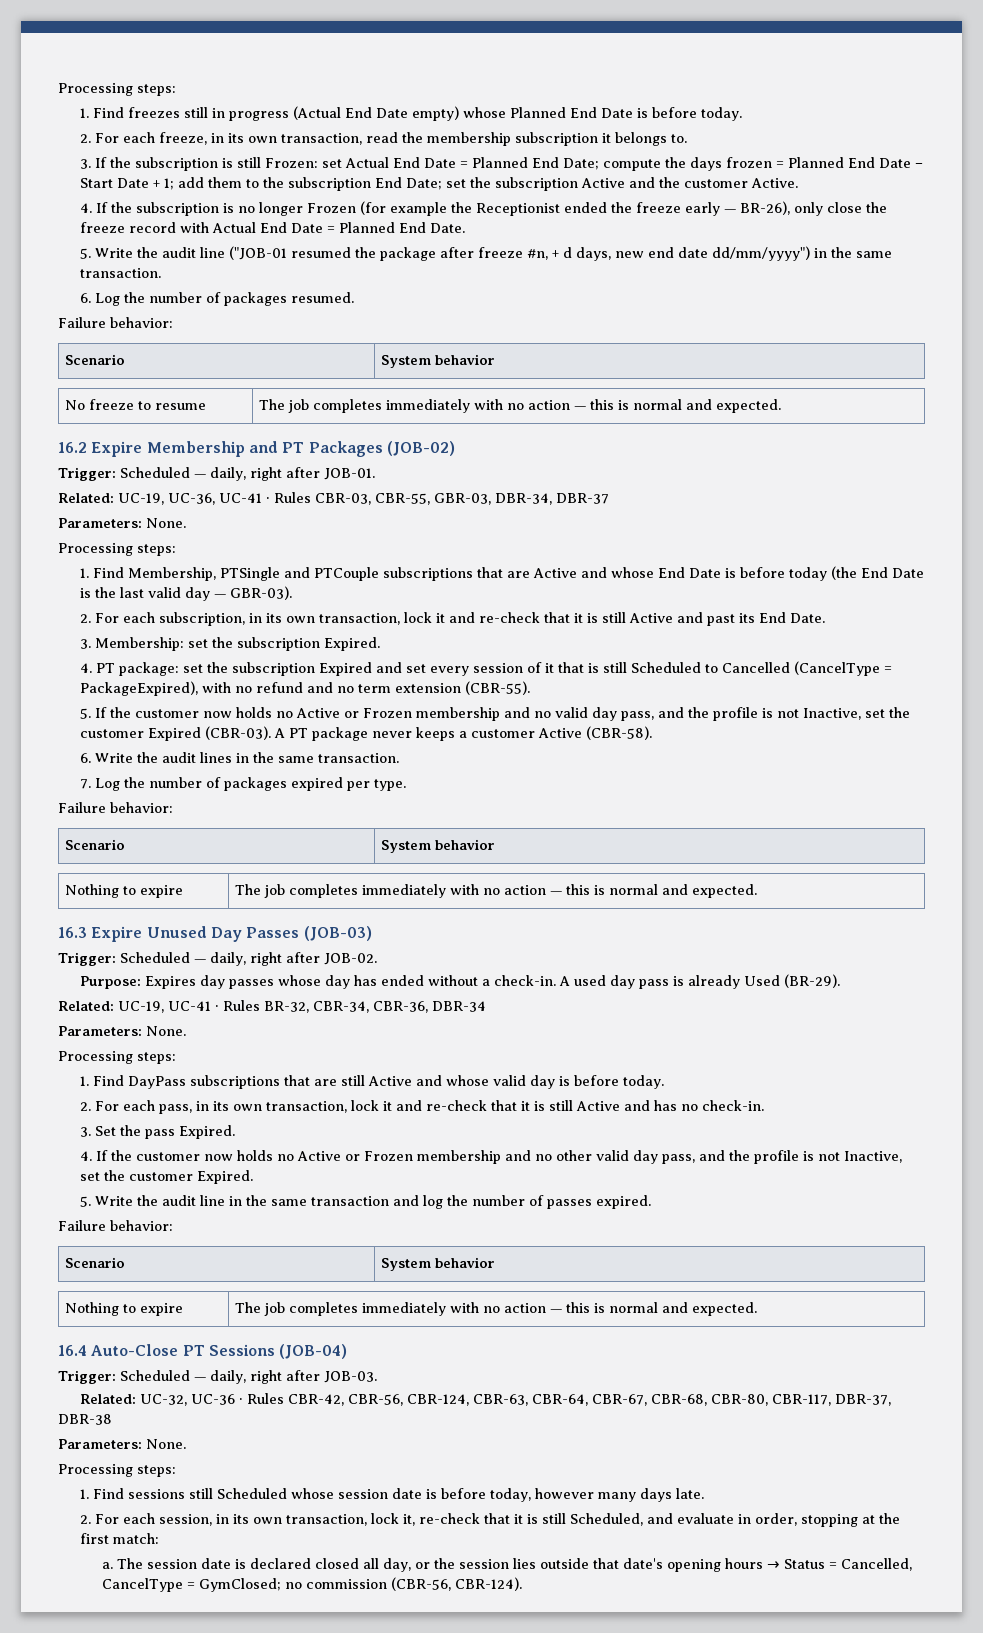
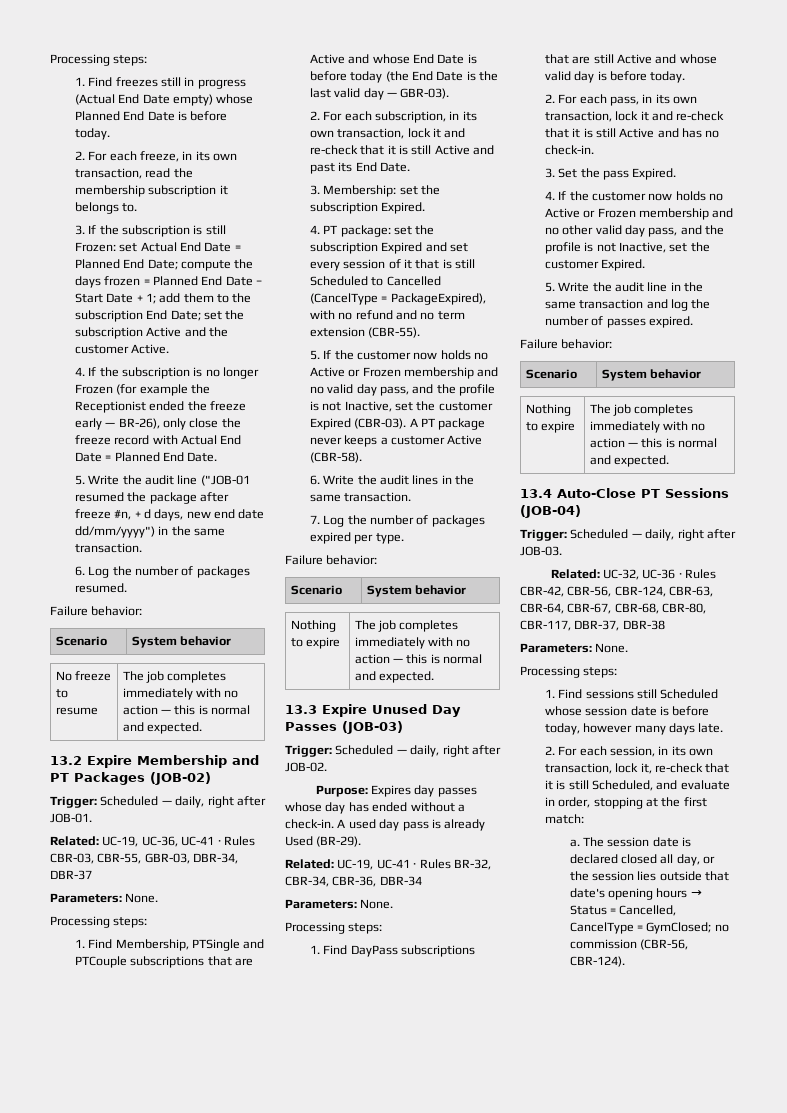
- 16.2 Expire Membership and PT Packages (JOB-02)
+ 13.2 Expire Membership and PT Packages (JOB-02)
- 16.3 Expire Unused Day Passes (JOB-03)
+ 13.3 Expire Unused Day Passes (JOB-03)
- 16.4 Auto-Close PT Sessions (JOB-04)
+ 13.4 Auto-Close PT Sessions (JOB-04)

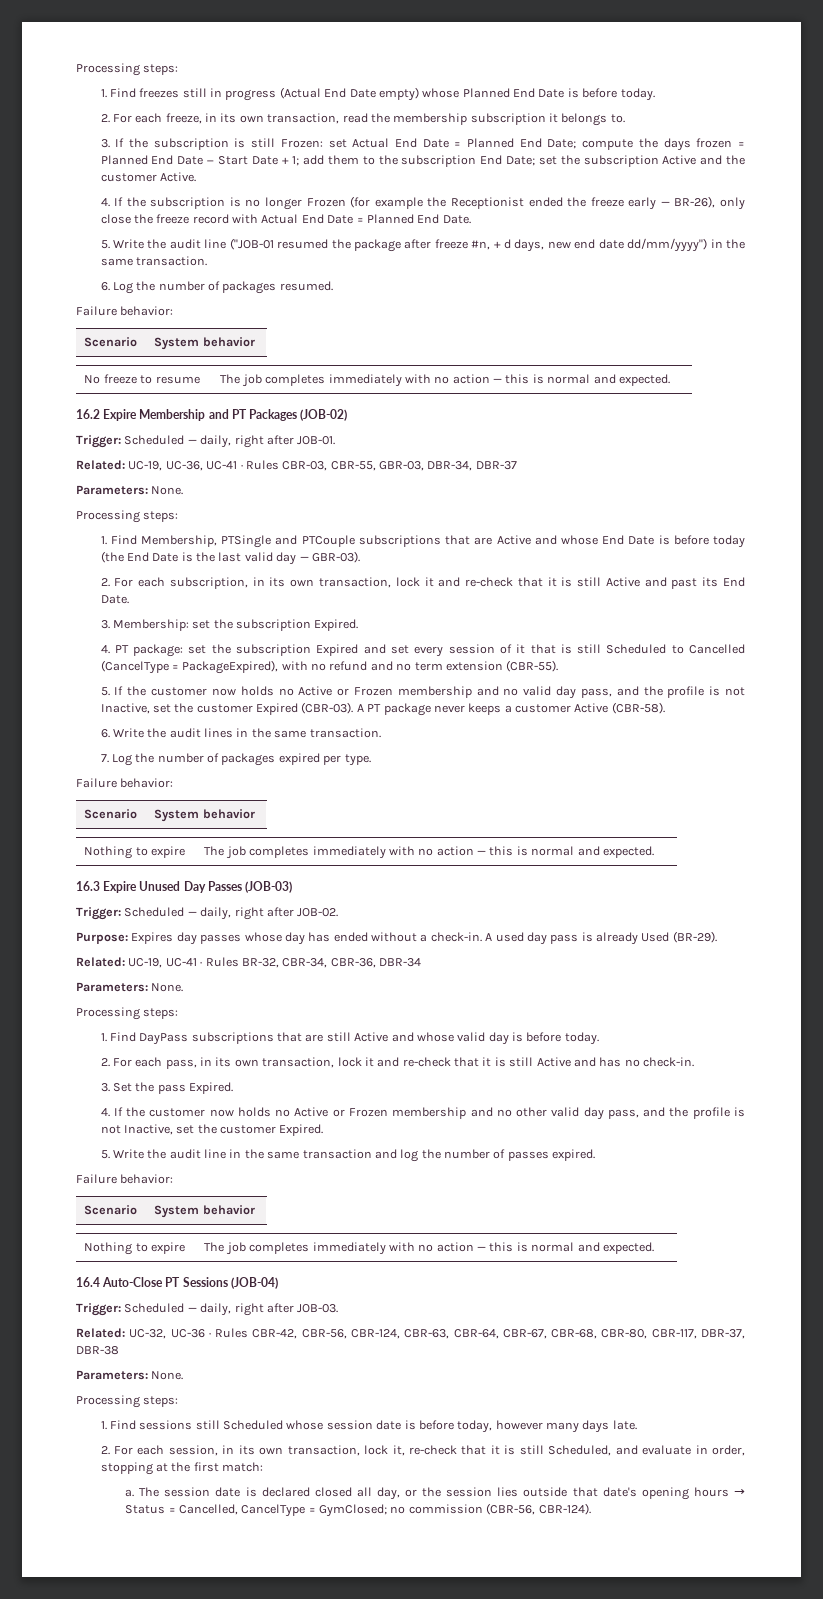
- 13.2 Expire Membership and PT Packages (JOB-02)
+ 16.2 Expire Membership and PT Packages (JOB-02)
- 13.3 Expire Unused Day Passes (JOB-03)
+ 16.3 Expire Unused Day Passes (JOB-03)
- 13.4 Auto-Close PT Sessions (JOB-04)
+ 16.4 Auto-Close PT Sessions (JOB-04)

